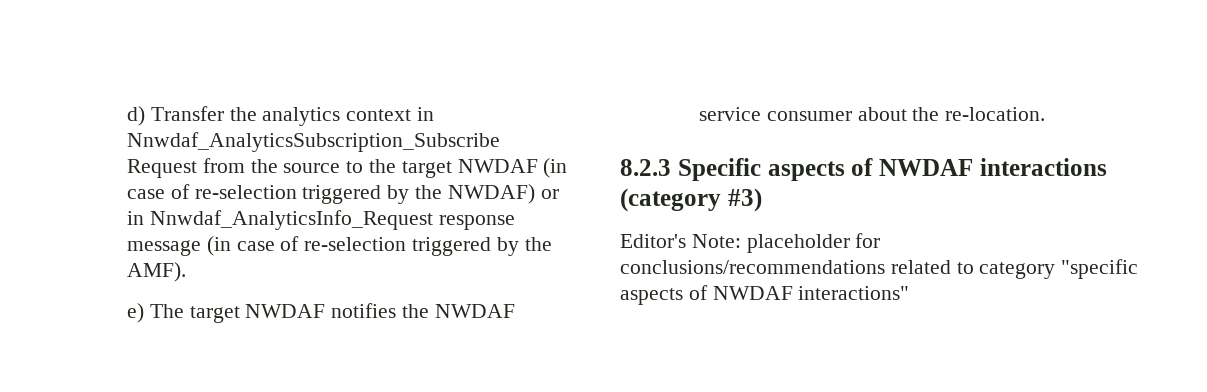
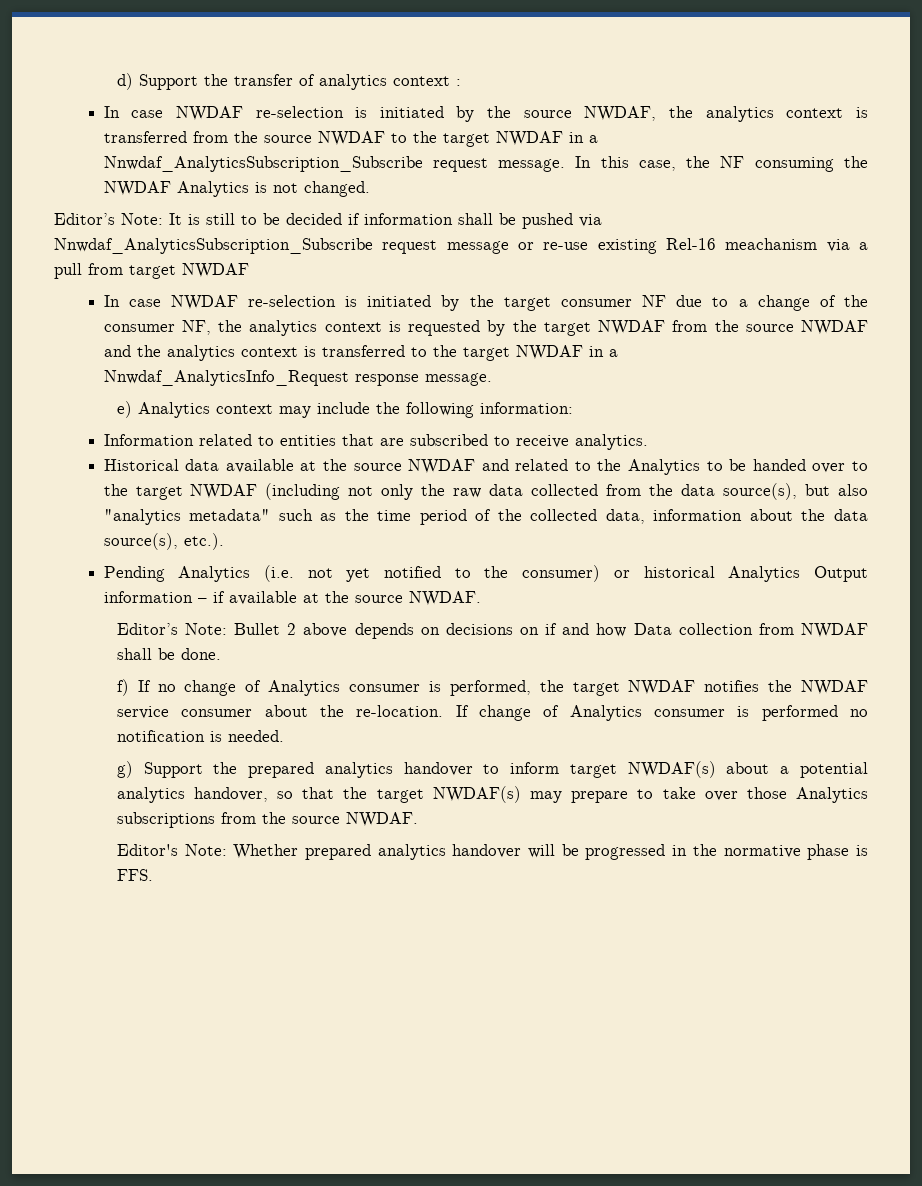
- d) Transfer the analytics context in Nnwdaf_AnalyticsSubscription_Subscribe Request from the source to the target NWDAF (in case of re-selection triggered by the NWDAF) or in Nnwdaf_AnalyticsInfo_Request response message (in case of re-selection triggered by the AMF).
- e) The target NWDAF notifies the NWDAF service consumer about the re-location.
- 8.2.3 Specific aspects of NWDAF interactions (category #3)
- Editor's Note: placeholder for conclusions/recommendations related to category "specific aspects of NWDAF interactions"
+ d) Support the transfer of analytics context :
+ In case NWDAF re-selection is initiated by the source NWDAF, the analytics context is transferred from the source NWDAF to the target NWDAF in a Nnwdaf_AnalyticsSubscription_Subscribe request message. In this case, the NF consuming the NWDAF Analytics is not changed.
+ Editor’s Note: It is still to be decided if information shall be pushed via Nnwdaf_AnalyticsSubscription_Subscribe request message or re-use existing Rel-16 meachanism via a pull from target NWDAF
+ In case NWDAF re-selection is initiated by the target consumer NF due to a change of the consumer NF, the analytics context is requested by the target NWDAF from the source NWDAF and the analytics context is transferred to the target NWDAF in a Nnwdaf_AnalyticsInfo_Request response message.
+ e) Analytics context may include the following information:
+ Information related to entities that are subscribed to receive analytics.
+ Historical data available at the source NWDAF and related to the Analytics to be handed over to the target NWDAF (including not only the raw data collected from the data source(s), but also "analytics metadata" such as the time period of the collected data, information about the data source(s), etc.).
+ Pending Analytics (i.e. not yet notified to the consumer) or historical Analytics Output information – if available at the source NWDAF.
+ Editor’s Note: Bullet 2 above depends on decisions on if and how Data collection from NWDAF shall be done.
+ f) If no change of Analytics consumer is performed, the target NWDAF notifies the NWDAF service consumer about the re-location. If change of Analytics consumer is performed no notification is needed.
+ g) Support the prepared analytics handover to inform target NWDAF(s) about a potential analytics handover, so that the target NWDAF(s) may prepare to take over those Analytics subscriptions from the source NWDAF.
+ Editor's Note: Whether prepared analytics handover will be progressed in the normative phase is FFS.

